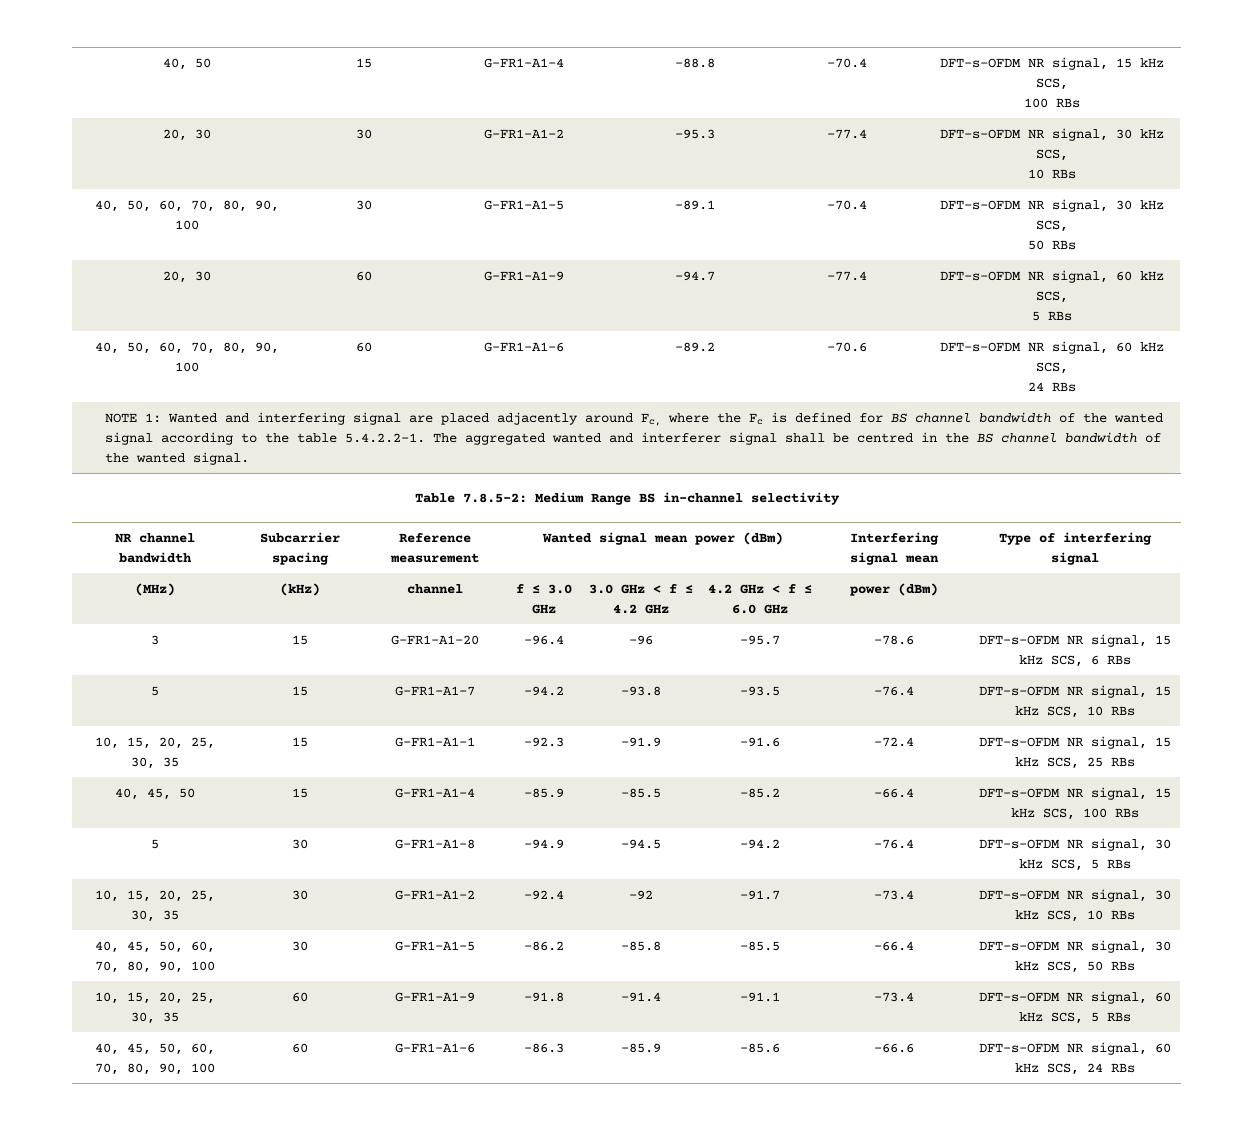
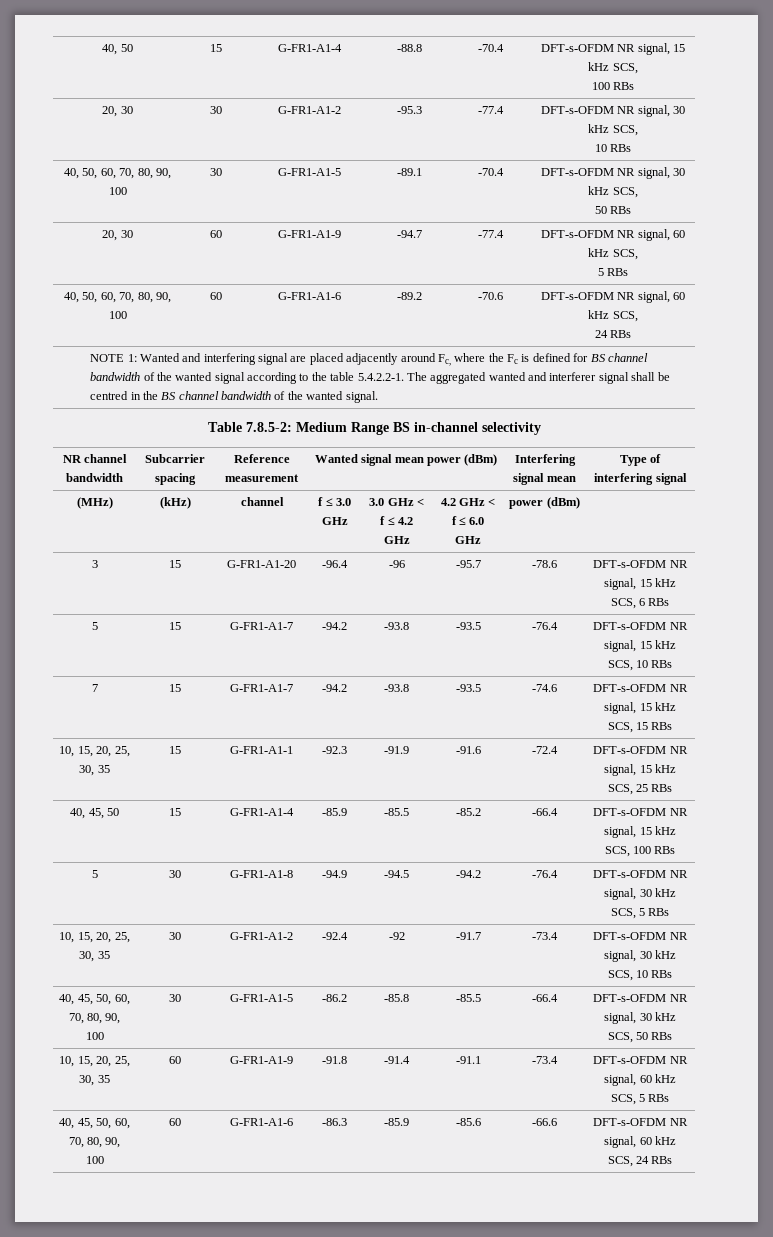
+ 7 | 15 | G-FR1-A1-7 | -94.2 | -93.8 | -93.5 | -74.6 | DFT-s-OFDM NR signal, 15 kHz SCS, 15 RBs

